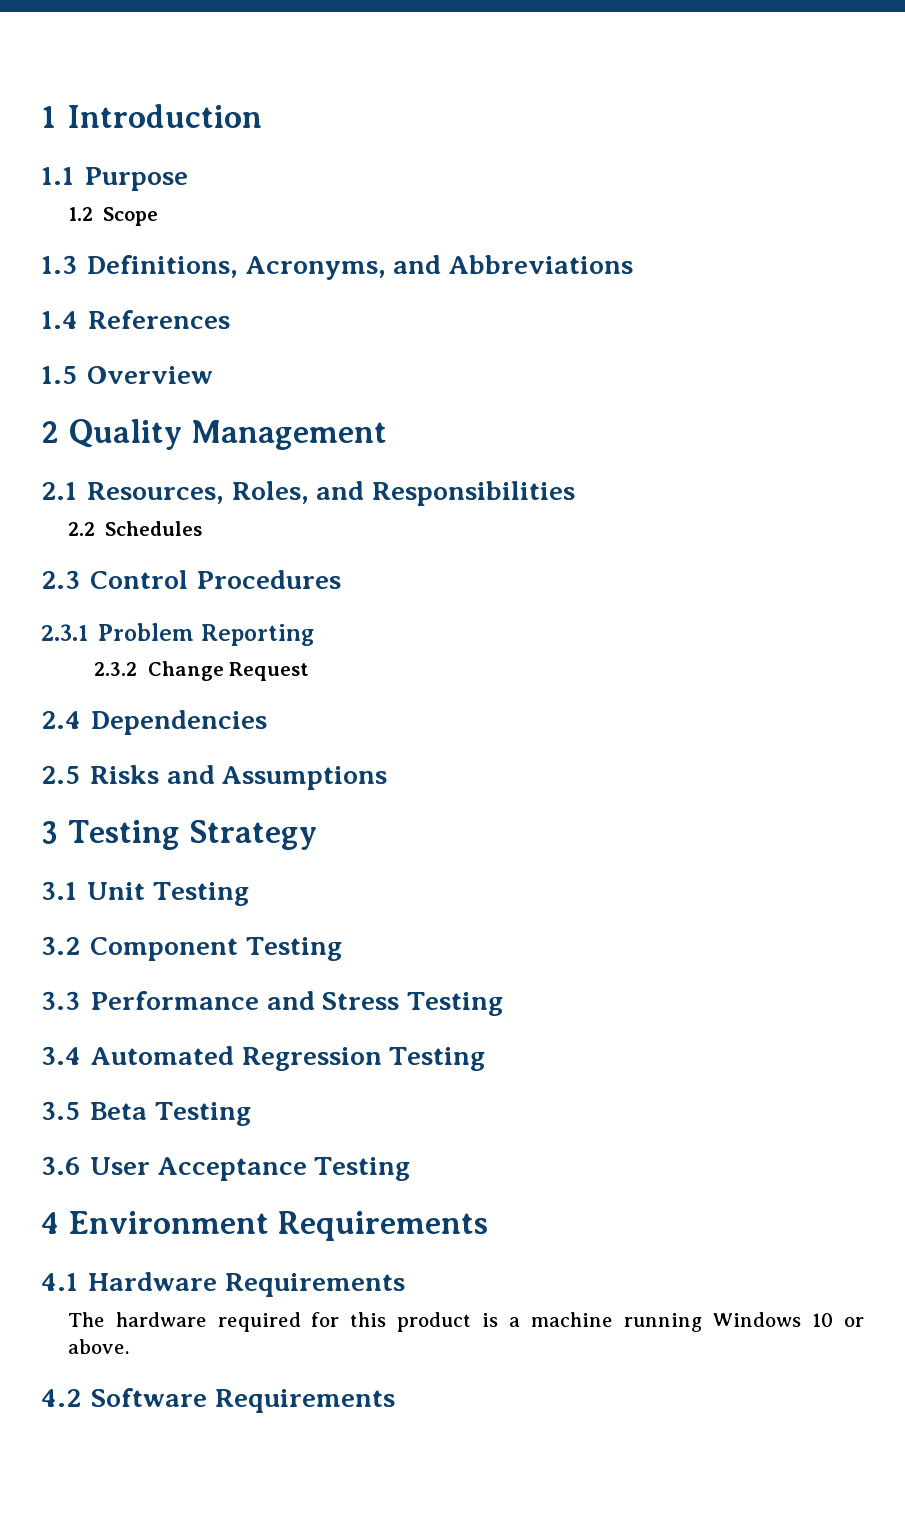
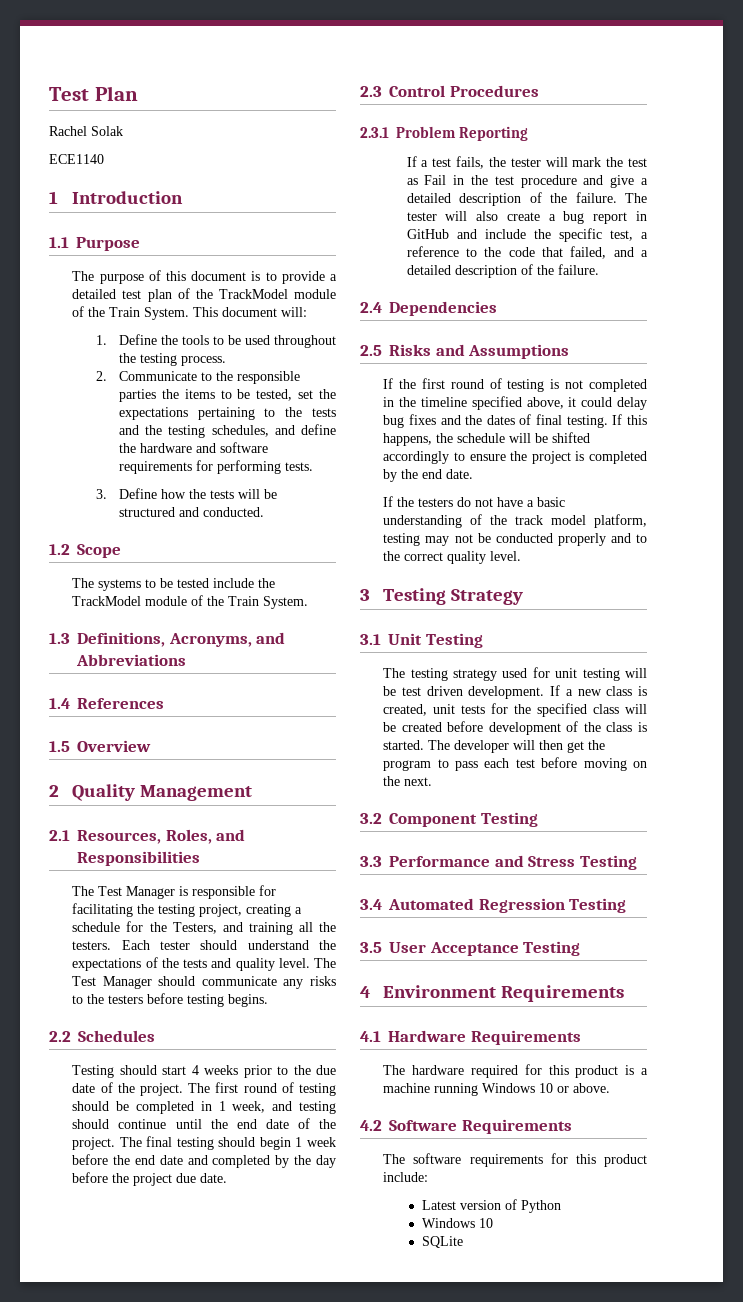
+ Test Plan
+ Rachel Solak
+ ECE1140
+ The purpose of this document is to provide a detailed test plan of the TrackModel module of the Train System. This document will:
+ 1. Define the tools to be used throughout the testing process.
+ 2. Communicate to the responsible parties the items to be tested, set the expectations pertaining to the tests and the testing schedules, and define the hardware and software requirements for performing tests.
+ 3. Define how the tests will be structured and conducted.
  1.2 Scope
+ The systems to be tested include the TrackModel module of the Train System.
+ The Test Manager is responsible for facilitating the testing project, creating a schedule for the Testers, and training all the testers. Each tester should understand the expectations of the tests and quality level. The Test Manager should communicate any risks to the testers before testing begins.
  2.2 Schedules
+ Testing should start 4 weeks prior to the due date of the project. The first round of testing should be completed in 1 week, and testing should continue until the end date of the project. The final testing should begin 1 week before the end date and completed by the day before the project due date.
- 2.3.2 Change Request
+ If a test fails, the tester will mark the test as Fail in the test procedure and give a detailed description of the failure. The tester will also create a bug report in GitHub and include the specific test, a reference to the code that failed, and a detailed description of the failure.
+ If the first round of testing is not completed in the timeline specified above, it could delay bug fixes and the dates of final testing. If this happens, the schedule will be shifted accordingly to ensure the project is completed by the end date.
+ If the testers do not have a basic understanding of the track model platform, testing may not be conducted properly and to the correct quality level.
+ The testing strategy used for unit testing will be test driven development. If a new class is created, unit tests for the specified class will be created before development of the class is started. The developer will then get the program to pass each test before moving on the next.
- 3.5 Beta Testing
- 3.6 User Acceptance Testing
+ 3.5 User Acceptance Testing
+ The software requirements for this product include:
+ Latest version of Python
+ Windows 10
+ SQLite

